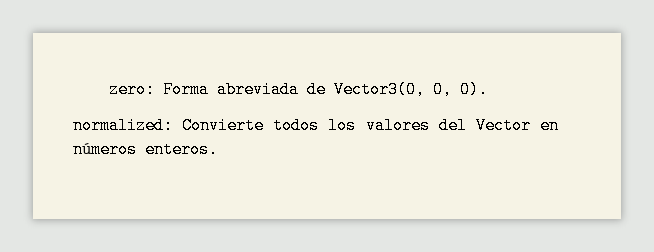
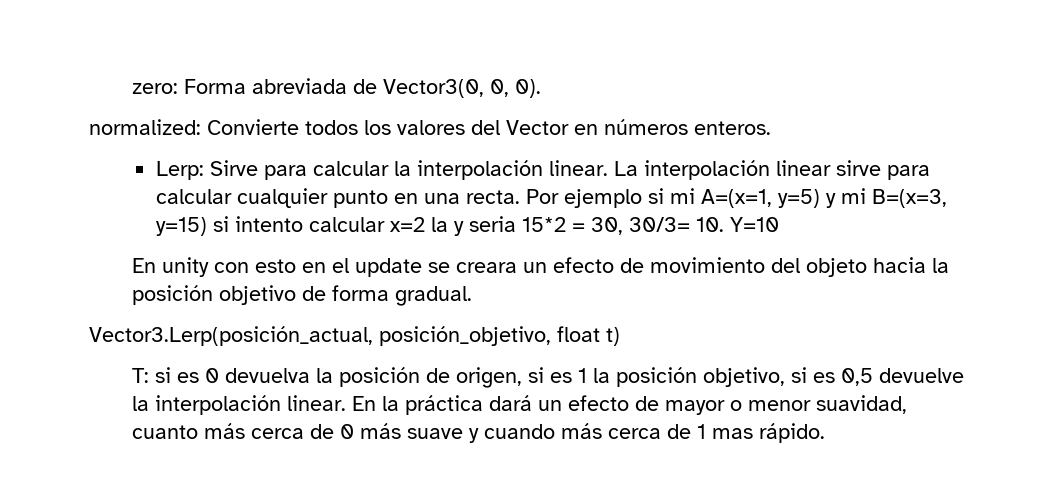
+ Lerp: Sirve para calcular la interpolación linear. La interpolación linear sirve para calcular cualquier punto en una recta. Por ejemplo si mi A=(x=1, y=5) y mi B=(x=3, y=15) si intento calcular x=2 la y seria 15*2 = 30, 30/3= 10. Y=10
+ En unity con esto en el update se creara un efecto de movimiento del objeto hacia la posición objetivo de forma gradual.
+ Vector3.Lerp(posición_actual, posición_objetivo, float t)
+ T: si es 0 devuelva la posición de origen, si es 1 la posición objetivo, si es 0,5 devuelve la interpolación linear. En la práctica dará un efecto de mayor o menor suavidad, cuanto más cerca de 0 más suave y cuando más cerca de 1 mas rápido.

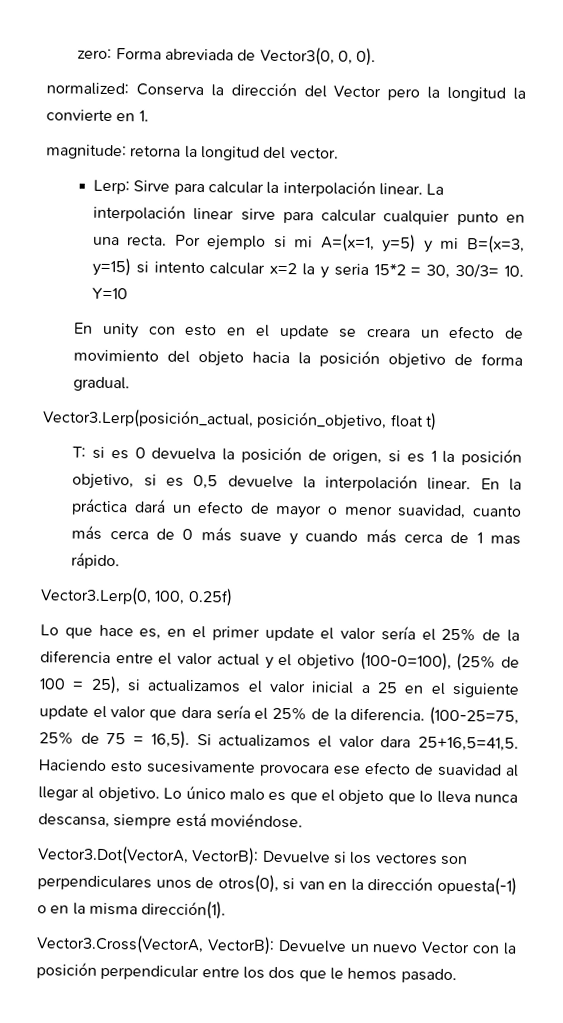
- normalized: Convierte todos los valores del Vector en números enteros.
+ normalized: Conserva la dirección del Vector pero la longitud la convierte en 1.
+ magnitude: retorna la longitud del vector.
+ Vector3.Lerp(0, 100, 0.25f)
+ Lo que hace es, en el primer update el valor sería el 25% de la diferencia entre el valor actual y el objetivo (100-0=100), (25% de 100 = 25), si actualizamos el valor inicial a 25 en el siguiente update el valor que dara sería el 25% de la diferencia. (100-25=75, 25% de 75 = 16,5). Si actualizamos el valor dara 25+16,5=41,5. Haciendo esto sucesivamente provocara ese efecto de suavidad al llegar al objetivo. Lo único malo es que el objeto que lo lleva nunca descansa, siempre está moviéndose.
+ Vector3.Dot(VectorA, VectorB): Devuelve si los vectores son perpendiculares unos de otros(0), si van en la dirección opuesta(-1) o en la misma dirección(1).
+ Vector3.Cross(VectorA, VectorB): Devuelve un nuevo Vector con la posición perpendicular entre los dos que le hemos pasado.

